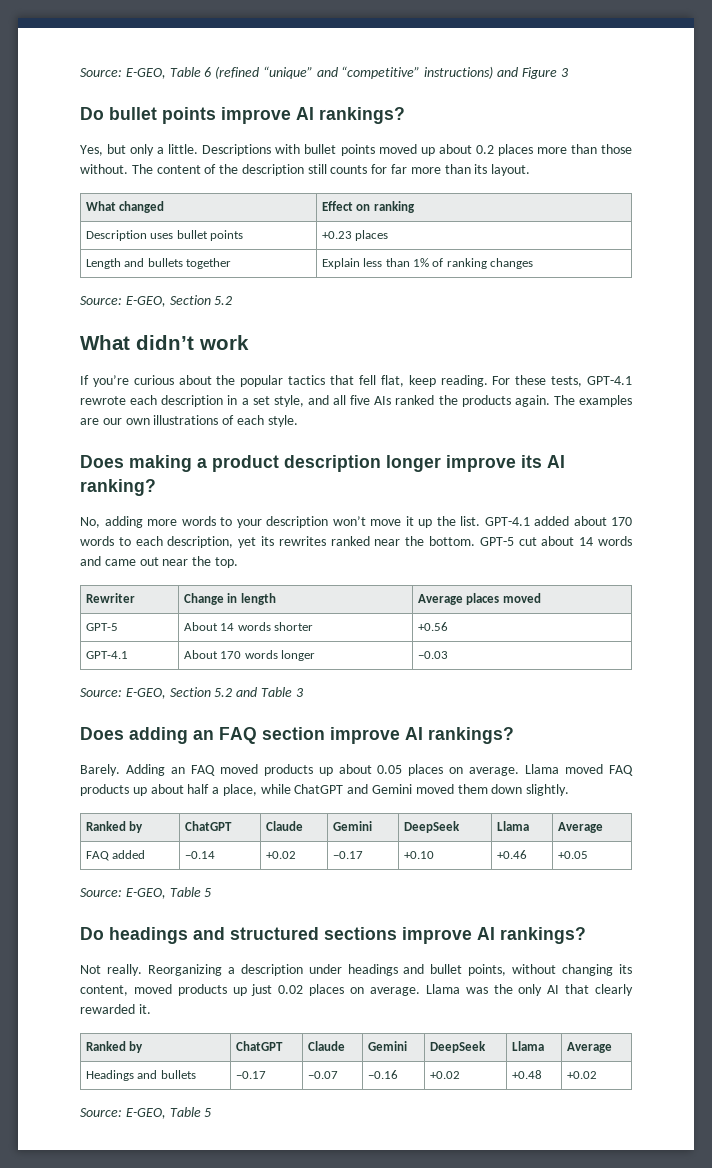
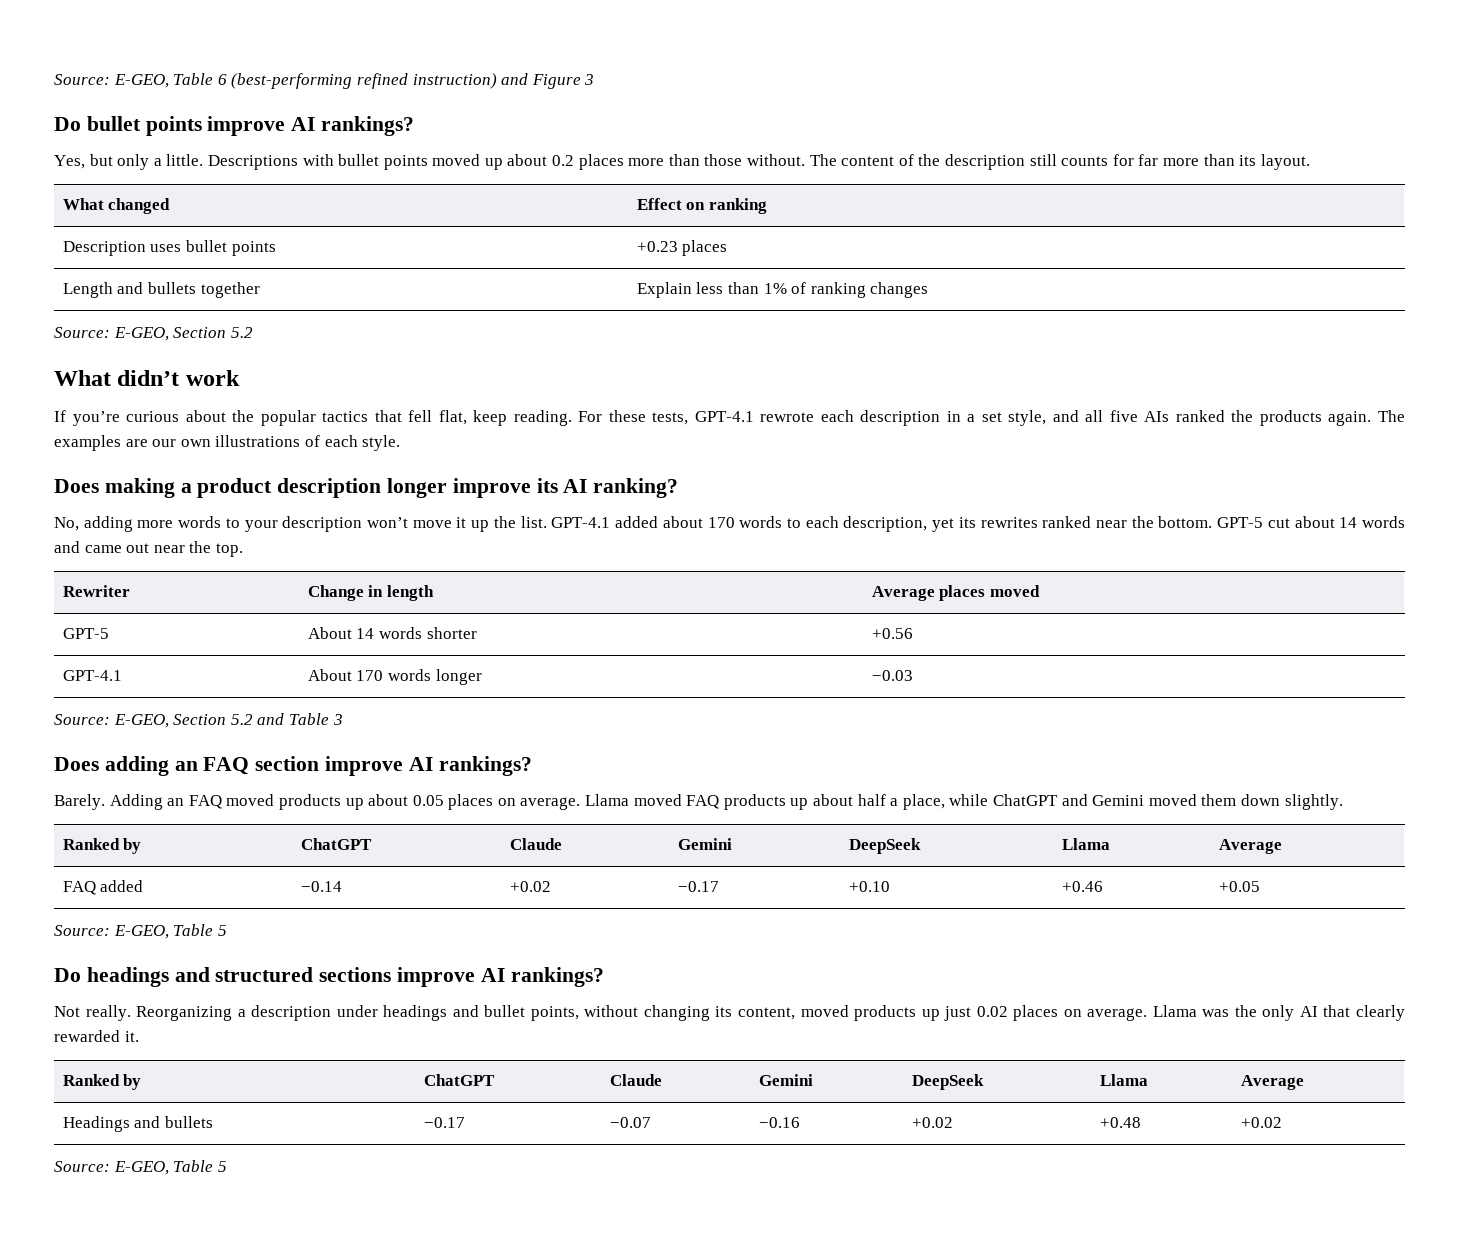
- Source: E-GEO, Table 6 (refined “unique” and “competitive” instructions) and Figure 3
+ Source: E-GEO, Table 6 (best-performing refined instruction) and Figure 3

